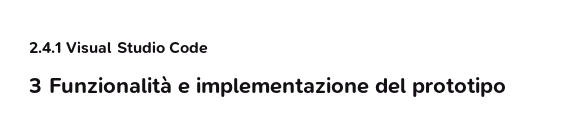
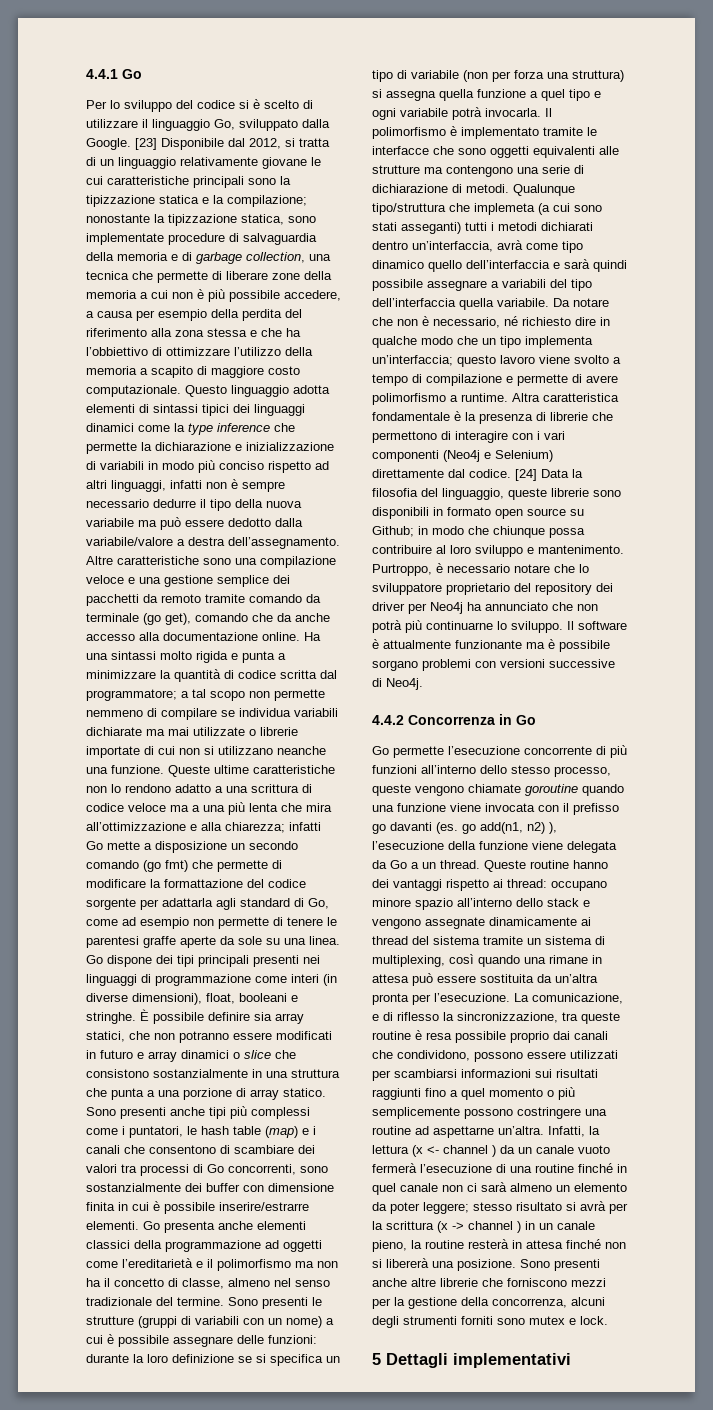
- 2.4.1 Visual Studio Code
- 3 Funzionalità e implementazione del prototipo
+ 4.4.1 Go
+ Per lo sviluppo del codice si è scelto di utilizzare il linguaggio Go, sviluppato dalla Google. [23] Disponibile dal 2012, si tratta di un linguaggio relativamente giovane le cui caratteristiche principali sono la tipizzazione statica e la compilazione; nonostante la tipizzazione statica, sono implementate procedure di salvaguardia della memoria e di garbage collection, una tecnica che permette di liberare zone della memoria a cui non è più possibile accedere, a causa per esempio della perdita del riferimento alla zona stessa e che ha l’obbiettivo di ottimizzare l’utilizzo della memoria a scapito di maggiore costo computazionale. Questo linguaggio adotta elementi di sintassi tipici dei linguaggi dinamici come la type inference che permette la dichiarazione e inizializzazione di variabili in modo più conciso rispetto ad altri linguaggi, infatti non è sempre necessario dedurre il tipo della nuova variabile ma può essere dedotto dalla variabile/valore a destra dell’assegnamento. Altre caratteristiche sono una compilazione veloce e una gestione semplice dei pacchetti da remoto tramite comando da terminale (go get), comando che da anche accesso alla documentazione online. Ha una sintassi molto rigida e punta a minimizzare la quantità di codice scritta dal programmatore; a tal scopo non permette nemmeno di compilare se individua variabili dichiarate ma mai utilizzate o librerie importate di cui non si utilizzano neanche una funzione. Queste ultime caratteristiche non lo rendono adatto a una scrittura di codice veloce ma a una più lenta che mira all’ottimizzazione e alla chiarezza; infatti Go mette a disposizione un secondo comando (go fmt) che permette di modificare la formattazione del codice sorgente per adattarla agli standard di Go, come ad esempio non permette di tenere le parentesi graffe aperte da sole su una linea. Go dispone dei tipi principali presenti nei linguaggi di programmazione come interi (in diverse dimensioni), float, booleani e stringhe. È possibile definire sia array statici, che non potranno essere modificati in futuro e array dinamici o slice che consistono sostanzialmente in una struttura che punta a una porzione di array statico. Sono presenti anche tipi più complessi come i puntatori, le hash table (map) e i canali che consentono di scambiare dei valori tra processi di Go concorrenti, sono sostanzialmente dei buffer con dimensione finita in cui è possibile inserire/estrarre elementi. Go presenta anche elementi classici della programmazione ad oggetti come l’ereditarietà e il polimorfismo ma non ha il concetto di classe, almeno nel senso tradizionale del termine. Sono presenti le strutture (gruppi di variabili con un nome) a cui è possibile assegnare delle funzioni: durante la loro definizione se si specifica un tipo di variabile (non per forza una struttura) si assegna quella funzione a quel tipo e ogni variabile potrà invocarla. Il polimorfismo è implementato tramite le interfacce che sono oggetti equivalenti alle strutture ma contengono una serie di dichiarazione di metodi. Qualunque tipo/struttura che implemeta (a cui sono stati asseganti) tutti i metodi dichiarati dentro un’interfaccia, avrà come tipo dinamico quello dell’interfaccia e sarà quindi possibile assegnare a variabili del tipo dell’interfaccia quella variabile. Da notare che non è necessario, né richiesto dire in qualche modo che un tipo implementa un’interfaccia; questo lavoro viene svolto a tempo di compilazione e permette di avere polimorfismo a runtime. Altra caratteristica fondamentale è la presenza di librerie che permettono di interagire con i vari componenti (Neo4j e Selenium) direttamente dal codice. [24] Data la filosofia del linguaggio, queste librerie sono disponibili in formato open source su Github; in modo che chiunque possa contribuire al loro sviluppo e mantenimento. Purtroppo, è necessario notare che lo sviluppatore proprietario del repository dei driver per Neo4j ha annunciato che non potrà più continuarne lo sviluppo. Il software è attualmente funzionante ma è possibile sorgano problemi con versioni successive di Neo4j.
+ 4.4.2 Concorrenza in Go
+ Go permette l’esecuzione concorrente di più funzioni all’interno dello stesso processo, queste vengono chiamate goroutine quando una funzione viene invocata con il prefisso go davanti (es. go add(n1, n2) ), l’esecuzione della funzione viene delegata da Go a un thread. Queste routine hanno dei vantaggi rispetto ai thread: occupano minore spazio all’interno dello stack e vengono assegnate dinamicamente ai thread del sistema tramite un sistema di multiplexing, così quando una rimane in attesa può essere sostituita da un’altra pronta per l’esecuzione. La comunicazione, e di riflesso la sincronizzazione, tra queste routine è resa possibile proprio dai canali che condividono, possono essere utilizzati per scambiarsi informazioni sui risultati raggiunti fino a quel momento o più semplicemente possono costringere una routine ad aspettarne un’altra. Infatti, la lettura (x <- channel ) da un canale vuoto fermerà l’esecuzione di una routine finché in quel canale non ci sarà almeno un elemento da poter leggere; stesso risultato si avrà per la scrittura (x -> channel ) in un canale pieno, la routine resterà in attesa finché non si libererà una posizione. Sono presenti anche altre librerie che forniscono mezzi per la gestione della concorrenza, alcuni degli strumenti forniti sono mutex e lock.
+ 5 Dettagli implementativi

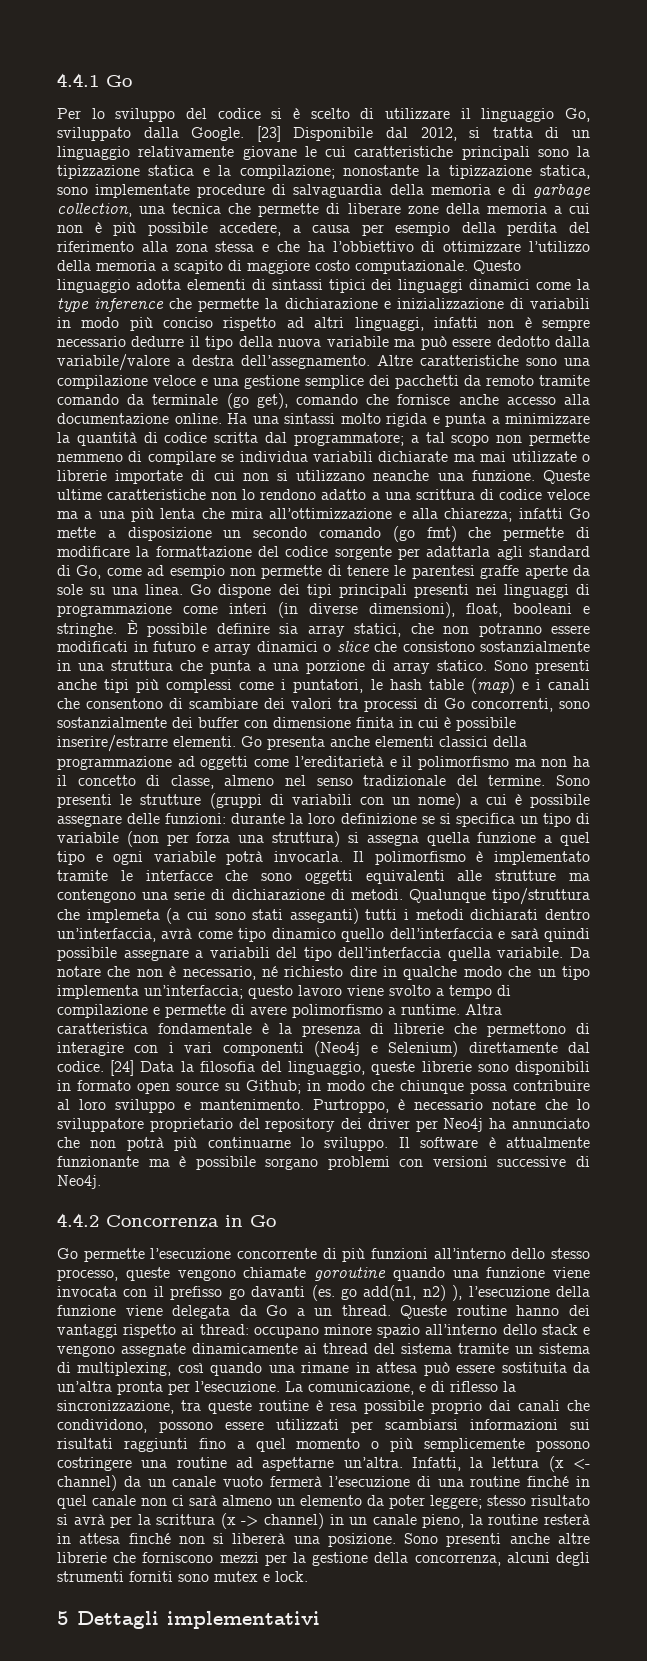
- Altre caratteristiche sono una compilazione veloce e una gestione semplice dei pacchetti da remoto tramite comando da terminale (go get), comando che da anche accesso alla documentazione online.
+ Altre caratteristiche sono una compilazione veloce e una gestione semplice dei pacchetti da remoto tramite comando da terminale (go get), comando che fornisce anche accesso alla documentazione online.
- Infatti, la lettura (x <- channel ) da un canale vuoto fermerà l’esecuzione di una routine finché in quel canale non ci sarà almeno un elemento da poter leggere; stesso risultato si avrà per la scrittura (x -> channel ) in un canale pieno, la routine resterà in attesa finché non si libererà una posizione.
+ Infatti, la lettura (x <- channel) da un canale vuoto fermerà l’esecuzione di una routine finché in quel canale non ci sarà almeno un elemento da poter leggere; stesso risultato si avrà per la scrittura (x -> channel) in un canale pieno, la routine resterà in attesa finché non si libererà una posizione.

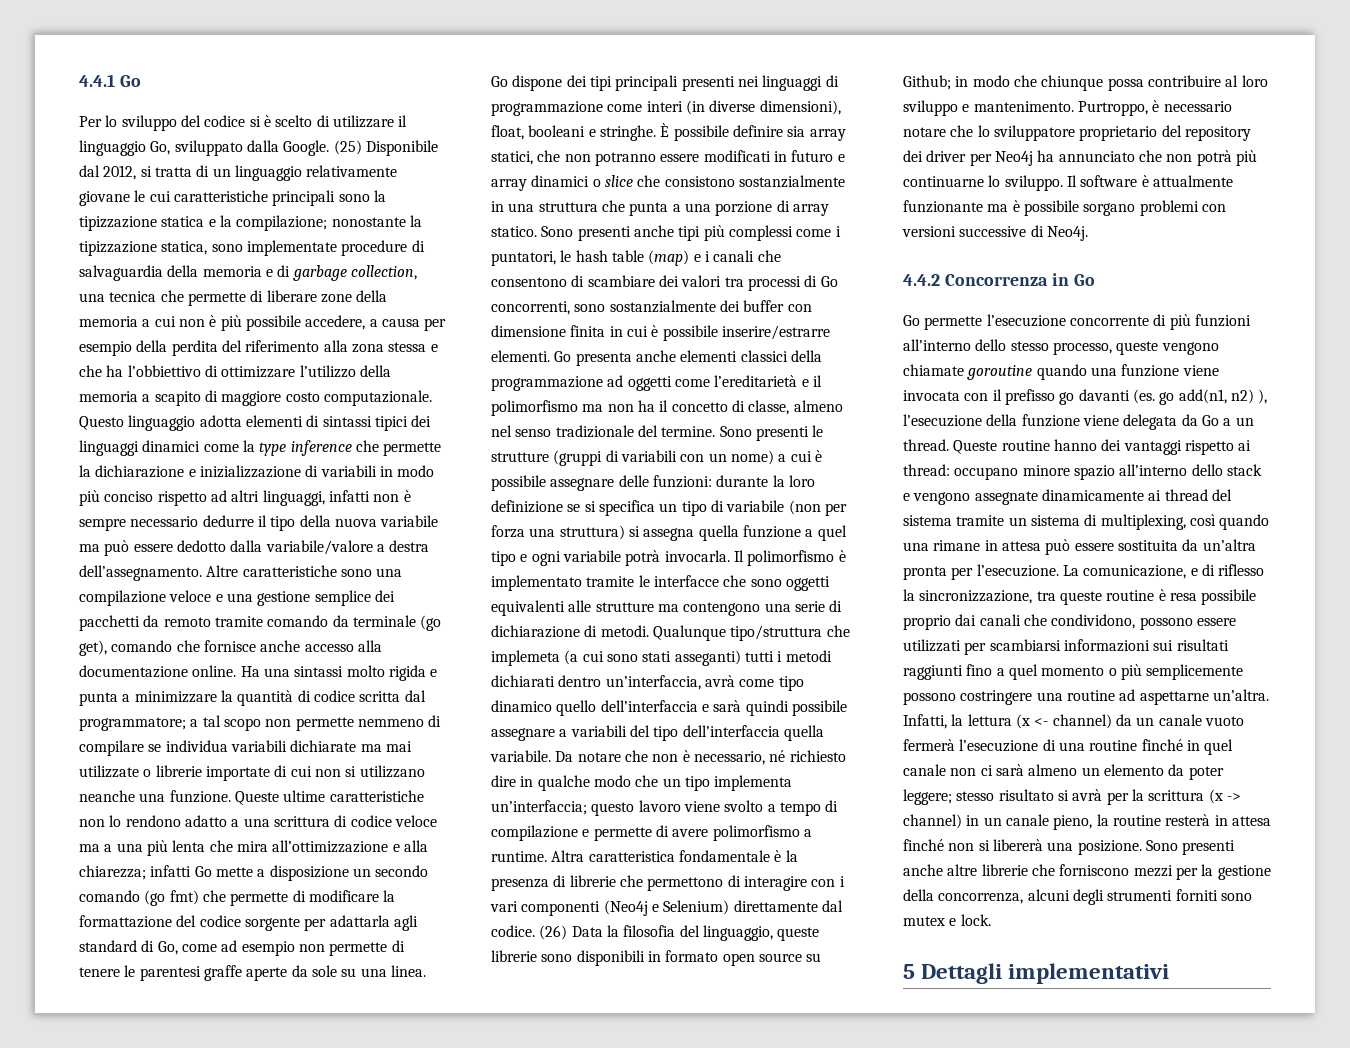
- [23] Disponibile dal 2012, si tratta di un linguaggio relativamente giovane le cui caratteristiche principali sono la tipizzazione statica e la compilazione;
+ (25) Disponibile dal 2012, si tratta di un linguaggio relativamente giovane le cui caratteristiche principali sono la tipizzazione statica e la compilazione;
- [24] Data la filosofia del linguaggio, queste librerie sono disponibili in formato open source su Github; in modo che chiunque possa contribuire al loro sviluppo e mantenimento.
+ (26) Data la filosofia del linguaggio, queste librerie sono disponibili in formato open source su Github; in modo che chiunque possa contribuire al loro sviluppo e mantenimento.

